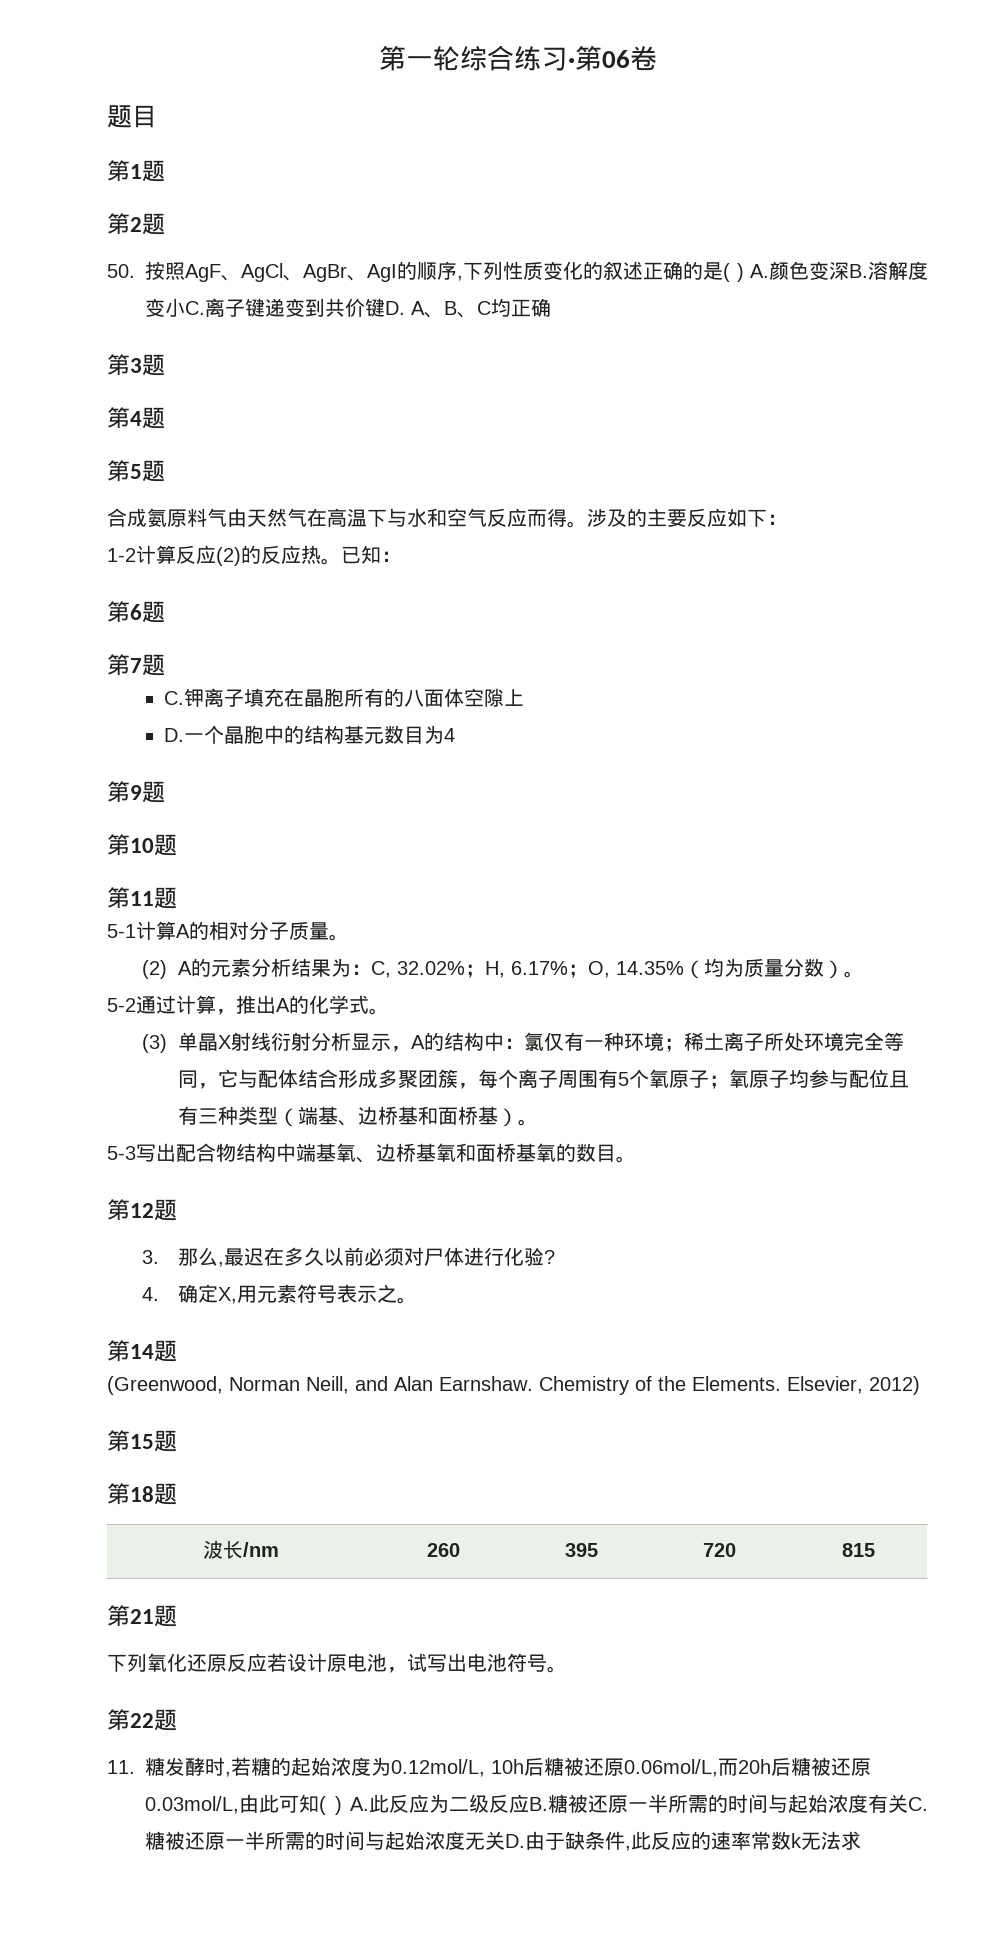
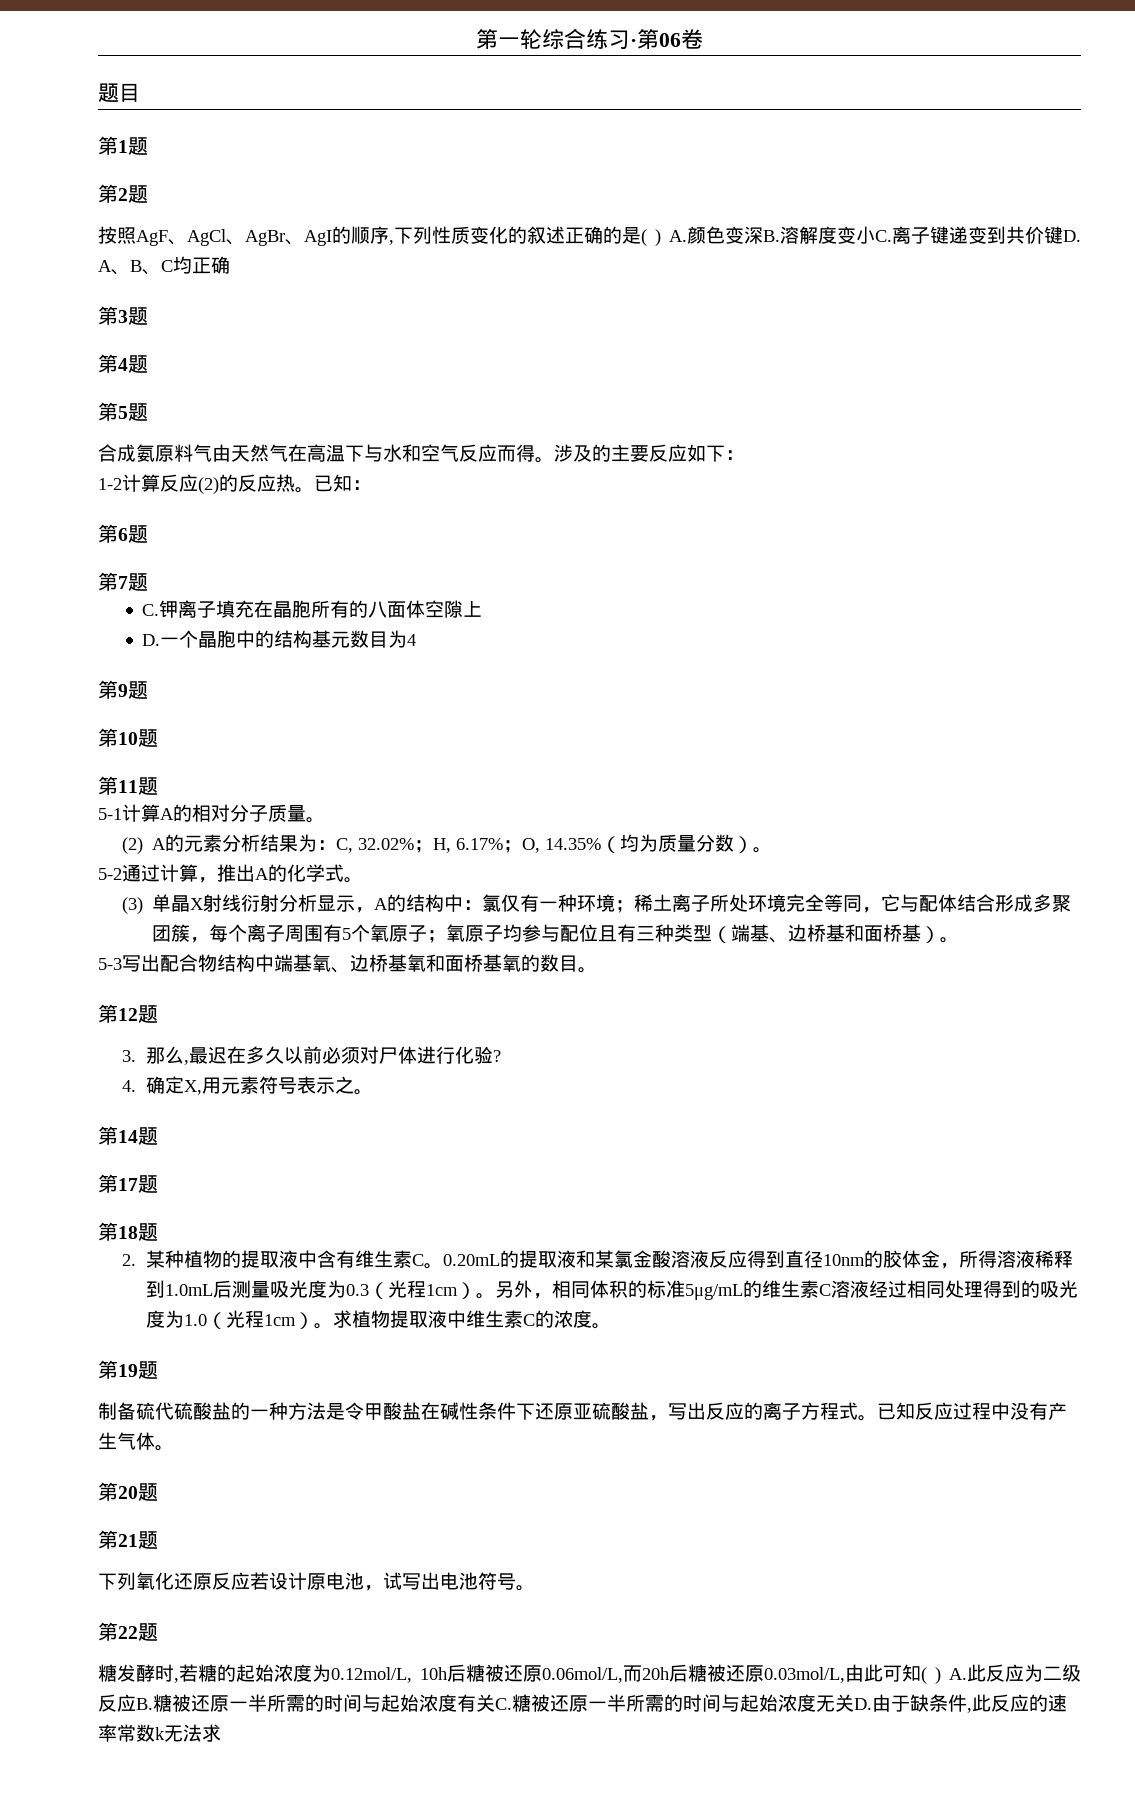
- 50.按照AgF、AgCl、AgBr、AgI的顺序,下列性质变化的叙述正确的是( ) A.颜色变深B.溶解度变小C.离子键递变到共价键D. A、B、C均正确
+ 按照AgF、AgCl、AgBr、AgI的顺序,下列性质变化的叙述正确的是( ) A.颜色变深B.溶解度变小C.离子键递变到共价键D. A、B、C均正确
- (Greenwood, Norman Neill, and Alan Earnshaw. Chemistry of the Elements. Elsevier, 2012)
- 第15题
+ 第17题
- 波长/nm | 260 | 395 | 720 | 815
+ 2.某种植物的提取液中含有维生素C。0.20mL的提取液和某氯金酸溶液反应得到直径10nm的胶体金，所得溶液稀释到1.0mL后测量吸光度为0.3（光程1cm）。另外，相同体积的标准5μg/mL的维生素C溶液经过相同处理得到的吸光度为1.0（光程1cm）。求植物提取液中维生素C的浓度。
+ 第19题
+ 制备硫代硫酸盐的一种方法是令甲酸盐在碱性条件下还原亚硫酸盐，写出反应的离子方程式。已知反应过程中没有产生气体。
+ 第20题
- 11.糖发酵时,若糖的起始浓度为0.12mol/L, 10h后糖被还原0.06mol/L,而20h后糖被还原0.03mol/L,由此可知( ) A.此反应为二级反应B.糖被还原一半所需的时间与起始浓度有关C.糖被还原一半所需的时间与起始浓度无关D.由于缺条件,此反应的速率常数k无法求
+ 糖发酵时,若糖的起始浓度为0.12mol/L, 10h后糖被还原0.06mol/L,而20h后糖被还原0.03mol/L,由此可知( ) A.此反应为二级反应B.糖被还原一半所需的时间与起始浓度有关C.糖被还原一半所需的时间与起始浓度无关D.由于缺条件,此反应的速率常数k无法求

